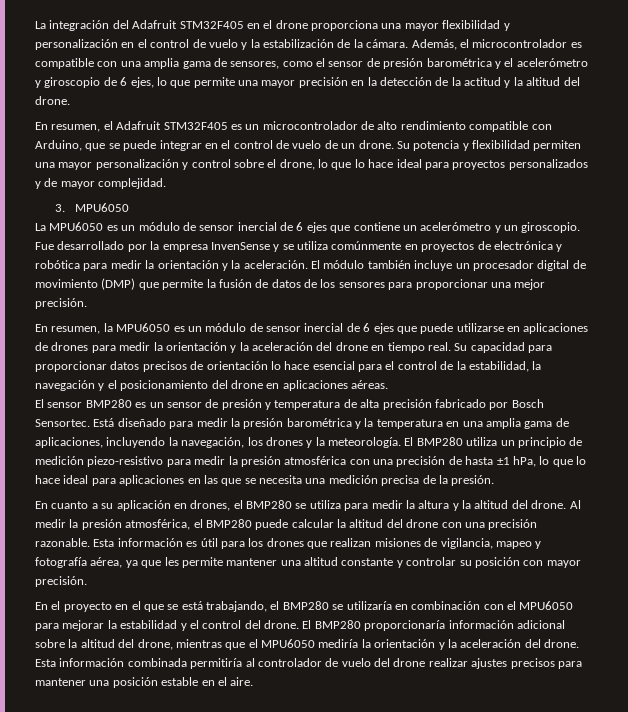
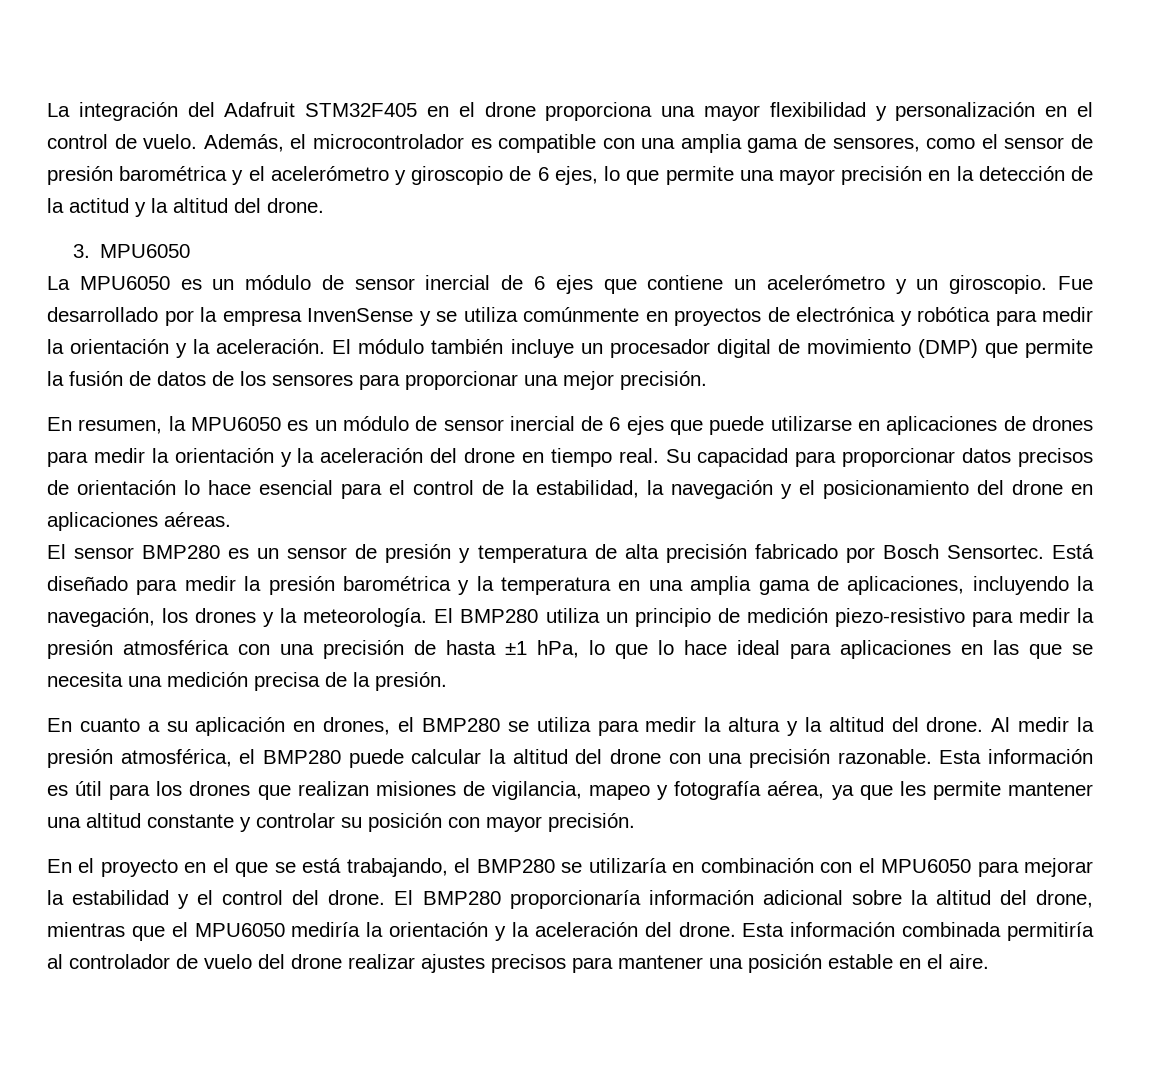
- La integración del Adafruit STM32F405 en el drone proporciona una mayor flexibilidad y personalización en el control de vuelo y la estabilización de la cámara.
+ La integración del Adafruit STM32F405 en el drone proporciona una mayor flexibilidad y personalización en el control de vuelo.
- En resumen, el Adafruit STM32F405 es un microcontrolador de alto rendimiento compatible con Arduino, que se puede integrar en el control de vuelo de un drone. Su potencia y flexibilidad permiten una mayor personalización y control sobre el drone, lo que lo hace ideal para proyectos personalizados y de mayor complejidad.

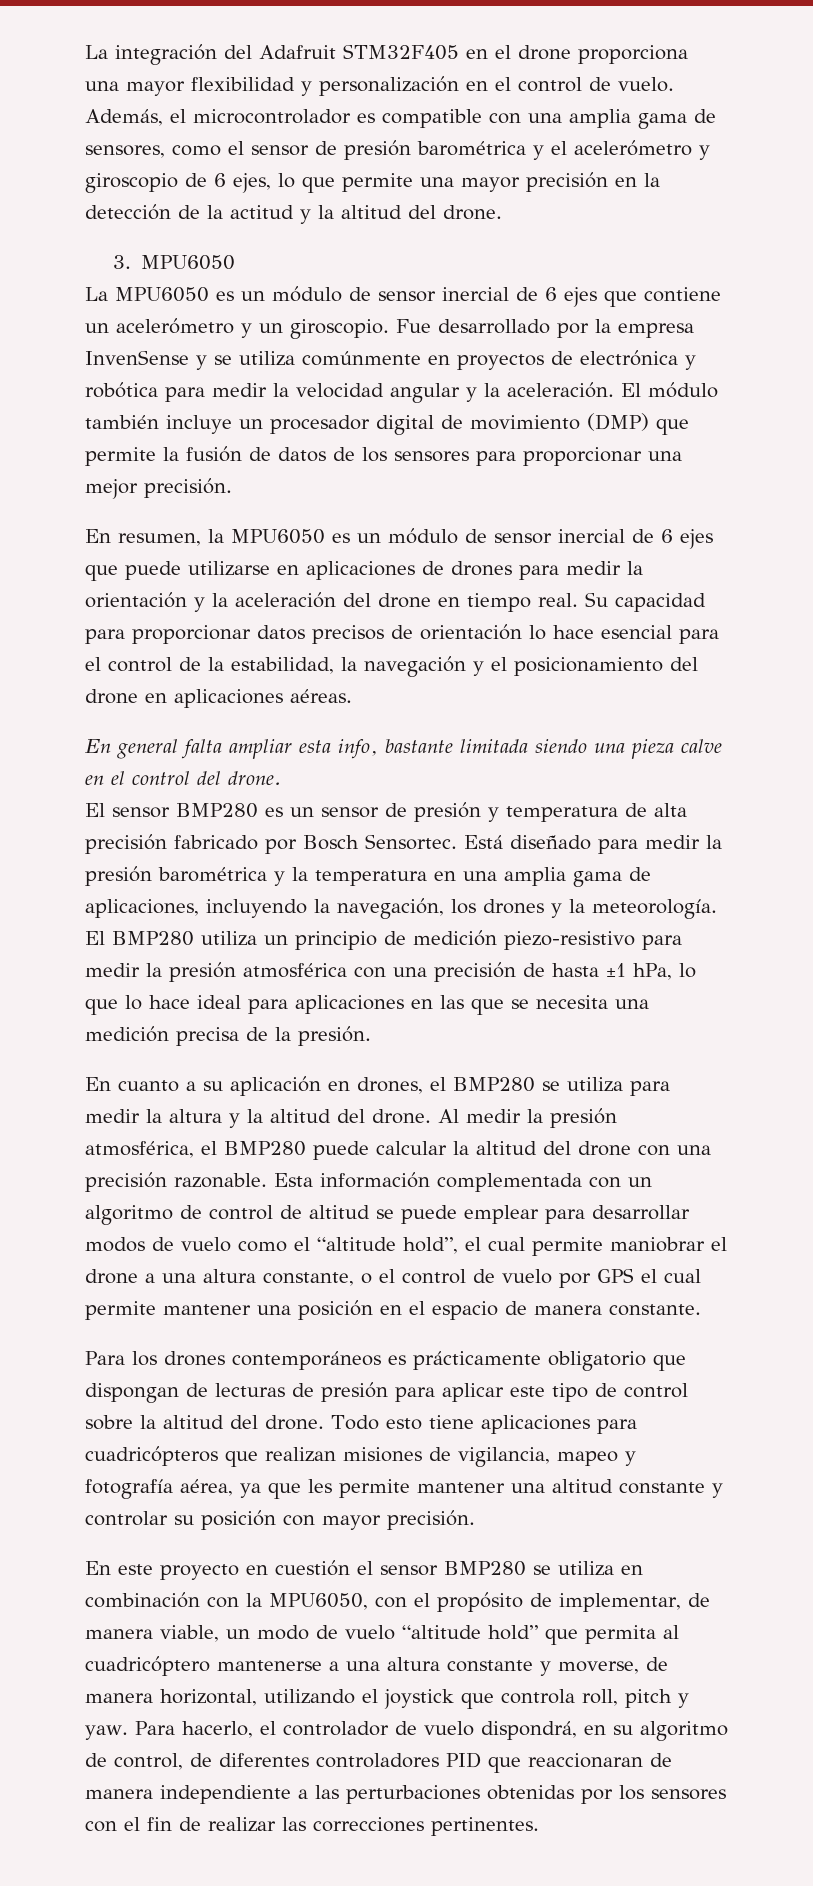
- Fue desarrollado por la empresa InvenSense y se utiliza comúnmente en proyectos de electrónica y robótica para medir la orientación y la aceleración.
+ Fue desarrollado por la empresa InvenSense y se utiliza comúnmente en proyectos de electrónica y robótica para medir la velocidad angular y la aceleración.
+ En general falta ampliar esta info, bastante limitada siendo una pieza calve en el control del drone.
- Esta información es útil para los drones que realizan misiones de vigilancia, mapeo y fotografía aérea, ya que les permite mantener una altitud constante y controlar su posición con mayor precisión.
+ Esta información complementada con un algoritmo de control de altitud se puede emplear para desarrollar modos de vuelo como el “altitude hold”, el cual permite maniobrar el drone a una altura constante, o el control de vuelo por GPS el cual permite mantener una posición en el espacio de manera constante.
+ Para los drones contemporáneos es prácticamente obligatorio que dispongan de lecturas de presión para aplicar este tipo de control sobre la altitud del drone. Todo esto tiene aplicaciones para cuadricópteros que realizan misiones de vigilancia, mapeo y fotografía aérea, ya que les permite mantener una altitud constante y controlar su posición con mayor precisión.
- En el proyecto en el que se está trabajando, el BMP280 se utilizaría en combinación con el MPU6050 para mejorar la estabilidad y el control del drone. El BMP280 proporcionaría información adicional sobre la altitud del drone, mientras que el MPU6050 mediría la orientación y la aceleración del drone. Esta información combinada permitiría al controlador de vuelo del drone realizar ajustes precisos para mantener una posición estable en el aire.
+ En este proyecto en cuestión el sensor BMP280 se utiliza en combinación con la MPU6050, con el propósito de implementar, de manera viable, un modo de vuelo “altitude hold” que permita al cuadricóptero mantenerse a una altura constante y moverse, de manera horizontal, utilizando el joystick que controla roll, pitch y yaw. Para hacerlo, el controlador de vuelo dispondrá, en su algoritmo de control, de diferentes controladores PID que reaccionaran de manera independiente a las perturbaciones obtenidas por los sensores con el fin de realizar las correcciones pertinentes.

